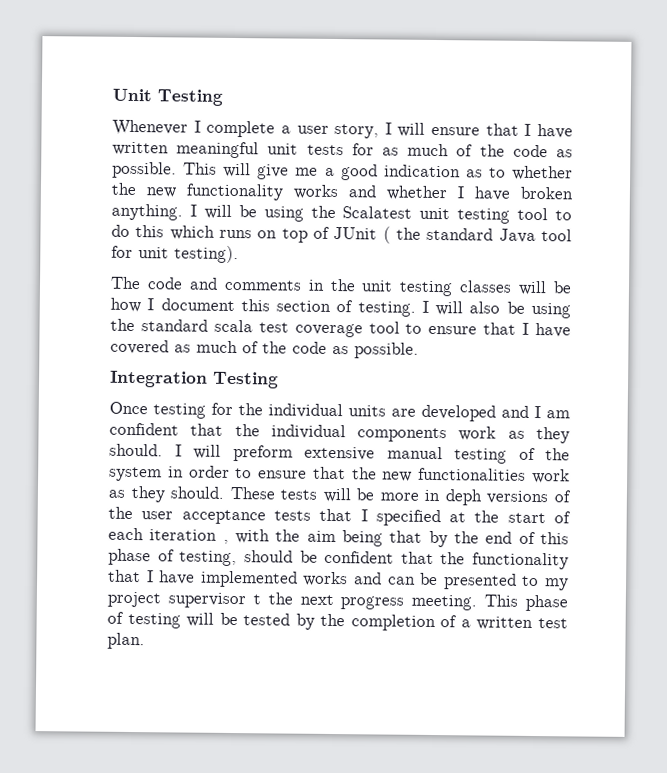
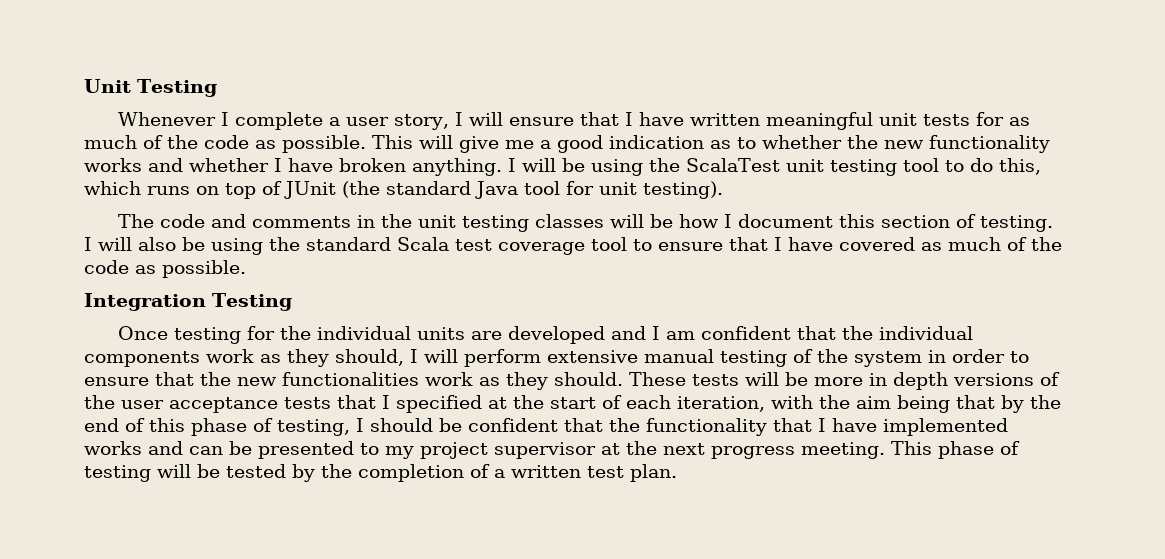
- I will be using the Scalatest unit testing tool to do this which runs on top of JUnit ( the standard Java tool for unit testing).
+ I will be using the ScalaTest unit testing tool to do this, which runs on top of JUnit (the standard Java tool for unit testing).
- I will also be using the standard scala test coverage tool to ensure that I have covered as much of the code as possible.
+ I will also be using the standard Scala test coverage tool to ensure that I have covered as much of the code as possible.
- Once testing for the individual units are developed and I am confident that the individual components work as they should. I will preform extensive manual testing of the system in order to ensure that the new functionalities work as they should.
+ Once testing for the individual units are developed and I am confident that the individual components work as they should, I will perform extensive manual testing of the system in order to ensure that the new functionalities work as they should.
- These tests will be more in deph versions of the user acceptance tests that I specified at the start of each iteration , with the aim being that by the end of this phase of testing, should be confident that the functionality that I have implemented works and can be presented to my project supervisor t the next progress meeting.
+ These tests will be more in depth versions of the user acceptance tests that I specified at the start of each iteration, with the aim being that by the end of this phase of testing, I should be confident that the functionality that I have implemented works and can be presented to my project supervisor at the next progress meeting.

